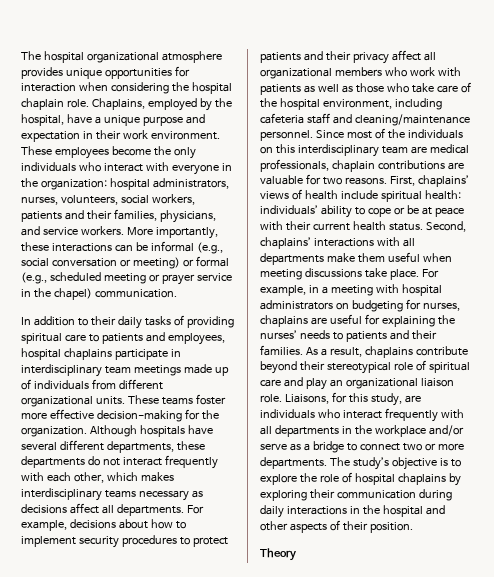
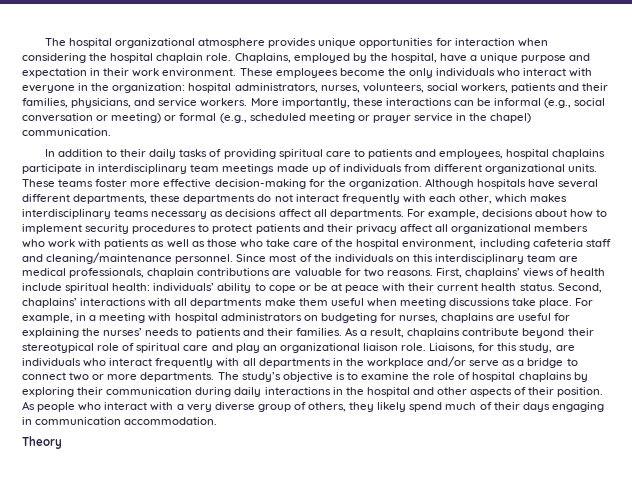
- The study’s objective is to explore the role of hospital chaplains by exploring their communication during daily interactions in the hospital and other aspects of their position.
+ The study’s objective is to examine the role of hospital chaplains by exploring their communication during daily interactions in the hospital and other aspects of their position. As people who interact with a very diverse group of others, they likely spend much of their days engaging in communication accommodation.

